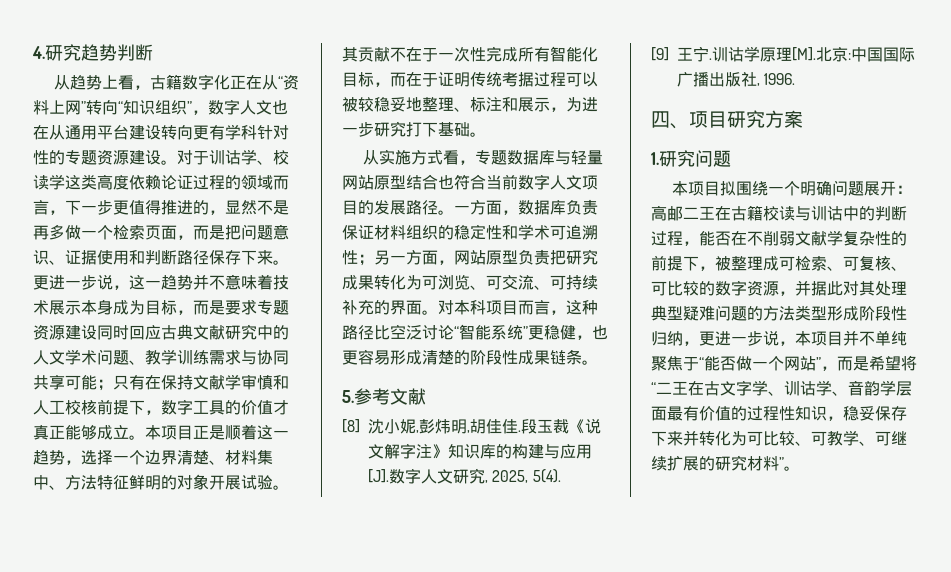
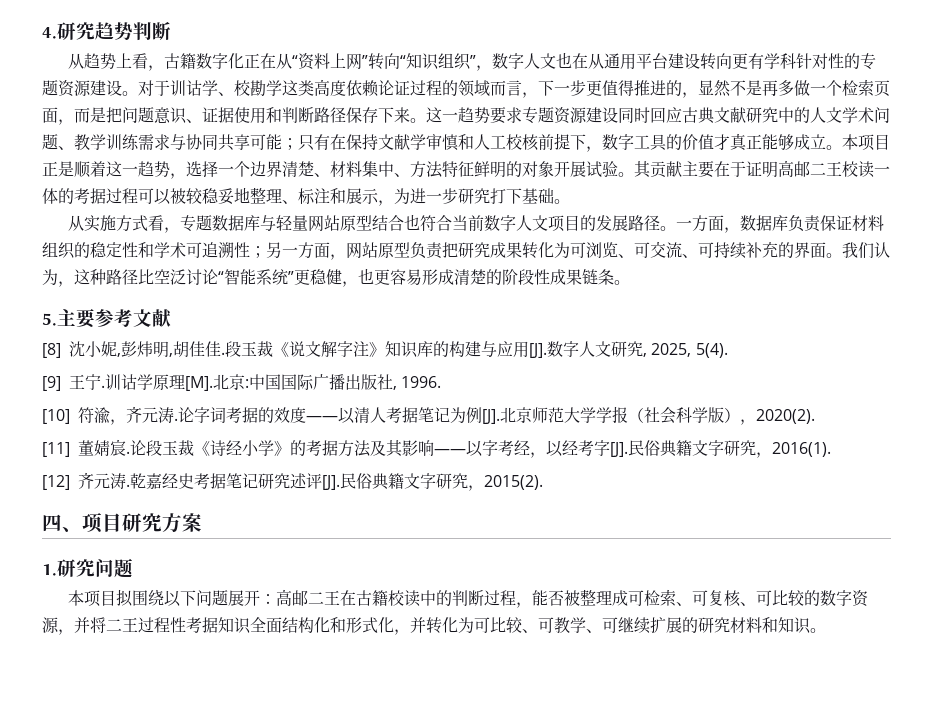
- 对于训诂学、校读学这类高度依赖论证过程的领域而言，下一步更值得推进的，显然不是再多做一个检索页面，而是把问题意识、证据使用和判断路径保存下来。
+ 对于训诂学、校勘学这类高度依赖论证过程的领域而言，下一步更值得推进的，显然不是再多做一个检索页面，而是把问题意识、证据使用和判断路径保存下来。
- 更进一步说，这一趋势并不意味着技术展示本身成为目标，而是要求专题资源建设同时回应古典文献研究中的人文学术问题、教学训练需求与协同共享可能；只有在保持文献学审慎和人工校核前提下，数字工具的价值才真正能够成立。
+ 这一趋势要求专题资源建设同时回应古典文献研究中的人文学术问题、教学训练需求与协同共享可能；只有在保持文献学审慎和人工校核前提下，数字工具的价值才真正能够成立。
- 其贡献不在于一次性完成所有智能化目标，而在于证明传统考据过程可以被较稳妥地整理、标注和展示，为进一步研究打下基础。
+ 其贡献主要在于证明高邮二王校读一体的考据过程可以被较稳妥地整理、标注和展示，为进一步研究打下基础。
- 对本科项目而言，这种路径比空泛讨论“智能系统”更稳健，也更容易形成清楚的阶段性成果链条。
+ 我们认为，这种路径比空泛讨论“智能系统”更稳健，也更容易形成清楚的阶段性成果链条。
- 5.参考文献
+ 5.主要参考文献
+ [10]符渝，齐元涛.论字词考据的效度——以清人考据笔记为例[J].北京师范大学学报（社会科学版），2020(2).
+ [11]董婧宸.论段玉裁《诗经小学》的考据方法及其影响——以字考经，以经考字[J].民俗典籍文字研究，2016(1).
+ [12]齐元涛.乾嘉经史考据笔记研究述评[J].民俗典籍文字研究，2015(2).
- 本项目拟围绕一个明确问题展开：高邮二王在古籍校读与训诂中的判断过程，能否在不削弱文献学复杂性的前提下，被整理成可检索、可复核、可比较的数字资源，并据此对其处理典型疑难问题的方法类型形成阶段性归纳，更进一步说，本项目并不单纯聚焦于“能否做一个网站”，而是希望将“二王在古文字学、训诂学、音韵学层面最有价值的过程性知识，稳妥保存下来并转化为可比较、可教学、可继续扩展的研究材料”。
+ 本项目拟围绕以下问题展开：高邮二王在古籍校读中的判断过程，能否被整理成可检索、可复核、可比较的数字资源，并将二王过程性考据知识全面结构化和形式化，并转化为可比较、可教学、可继续扩展的研究材料和知识。

